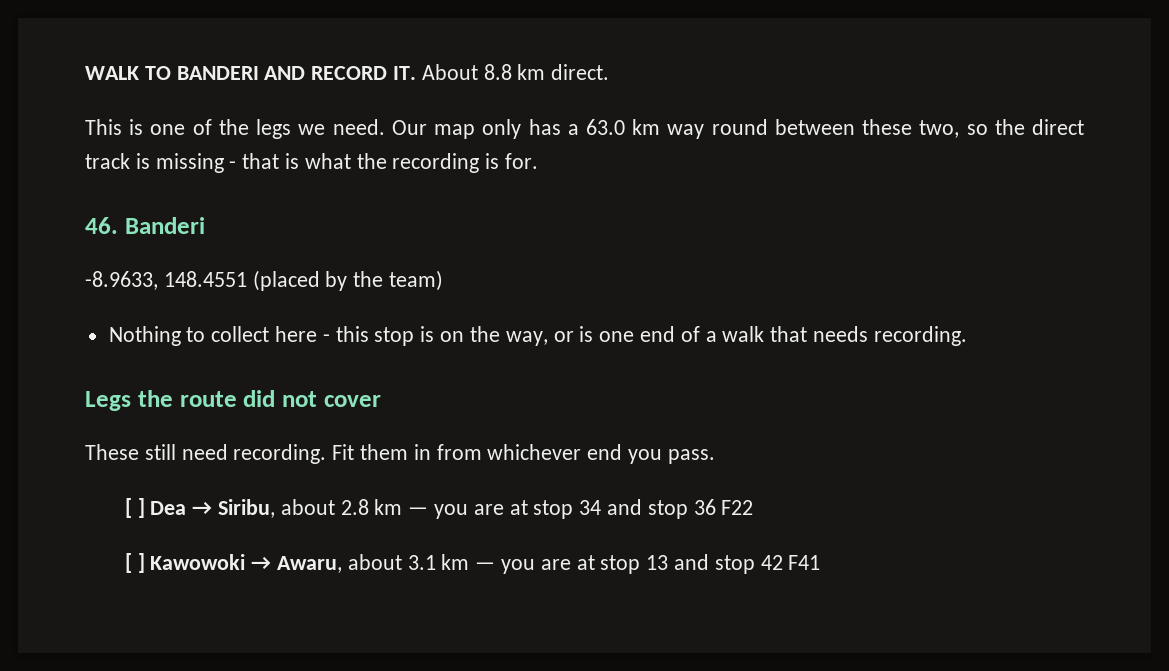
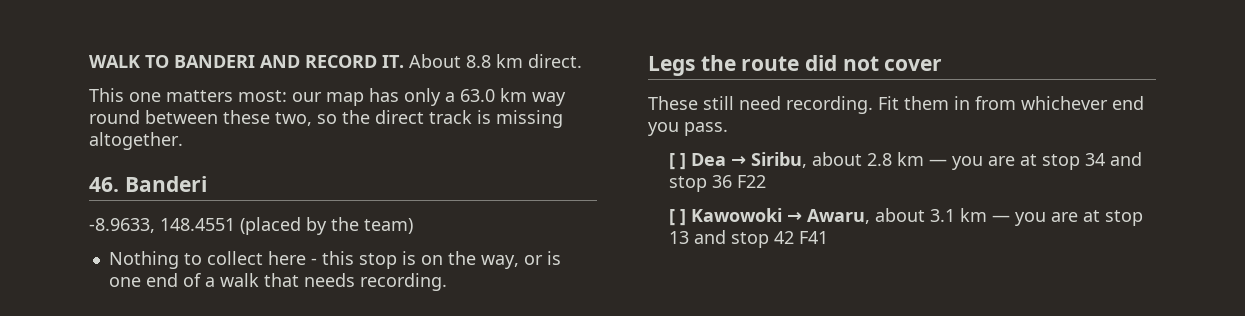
- This is one of the legs we need. Our map only has a 63.0 km way round between these two, so the direct track is missing - that is what the recording is for.
+ This one matters most: our map has only a 63.0 km way round between these two, so the direct track is missing altogether.

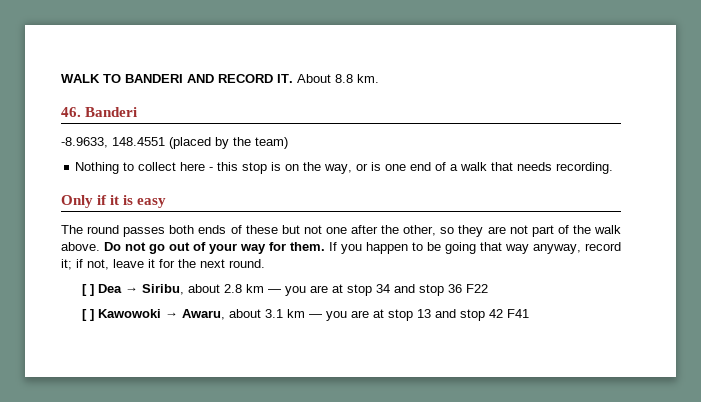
- WALK TO BANDERI AND RECORD IT. About 8.8 km direct.
- This one matters most: our map has only a 63.0 km way round between these two, so the direct track is missing altogether.
+ WALK TO BANDERI AND RECORD IT. About 8.8 km.
- Legs the route did not cover
- These still need recording. Fit them in from whichever end you pass.
+ Only if it is easy
+ The round passes both ends of these but not one after the other, so they are not part of the walk above. Do not go out of your way for them. If you happen to be going that way anyway, record it; if not, leave it for the next round.

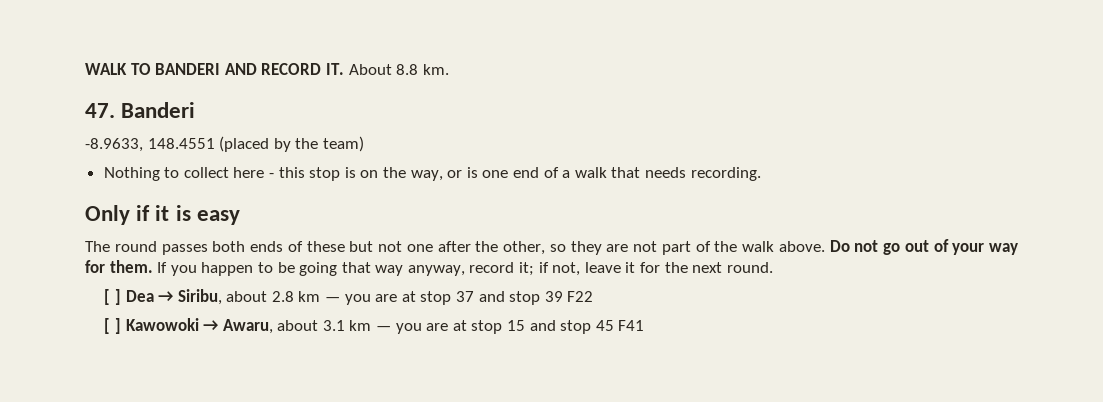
- 46. Banderi
+ 47. Banderi
- [ ] Dea → Siribu, about 2.8 km — you are at stop 34 and stop 36 F22
+ [ ] Dea → Siribu, about 2.8 km — you are at stop 37 and stop 39 F22
- [ ] Kawowoki → Awaru, about 3.1 km — you are at stop 13 and stop 42 F41
+ [ ] Kawowoki → Awaru, about 3.1 km — you are at stop 15 and stop 45 F41

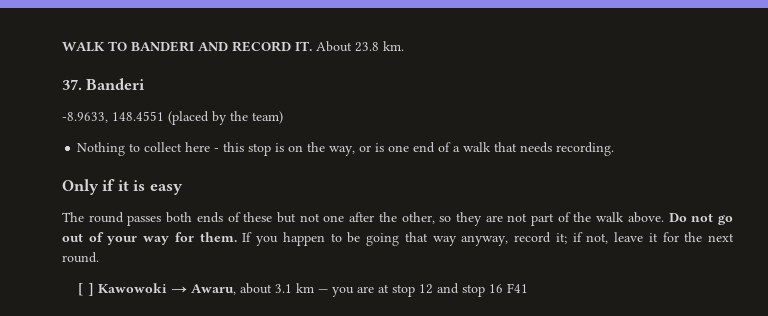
- WALK TO BANDERI AND RECORD IT. About 8.8 km.
+ WALK TO BANDERI AND RECORD IT. About 23.8 km.
- 47. Banderi
+ 37. Banderi
- [ ] Dea → Siribu, about 2.8 km — you are at stop 37 and stop 39 F22
- [ ] Kawowoki → Awaru, about 3.1 km — you are at stop 15 and stop 45 F41
+ [ ] Kawowoki → Awaru, about 3.1 km — you are at stop 12 and stop 16 F41

